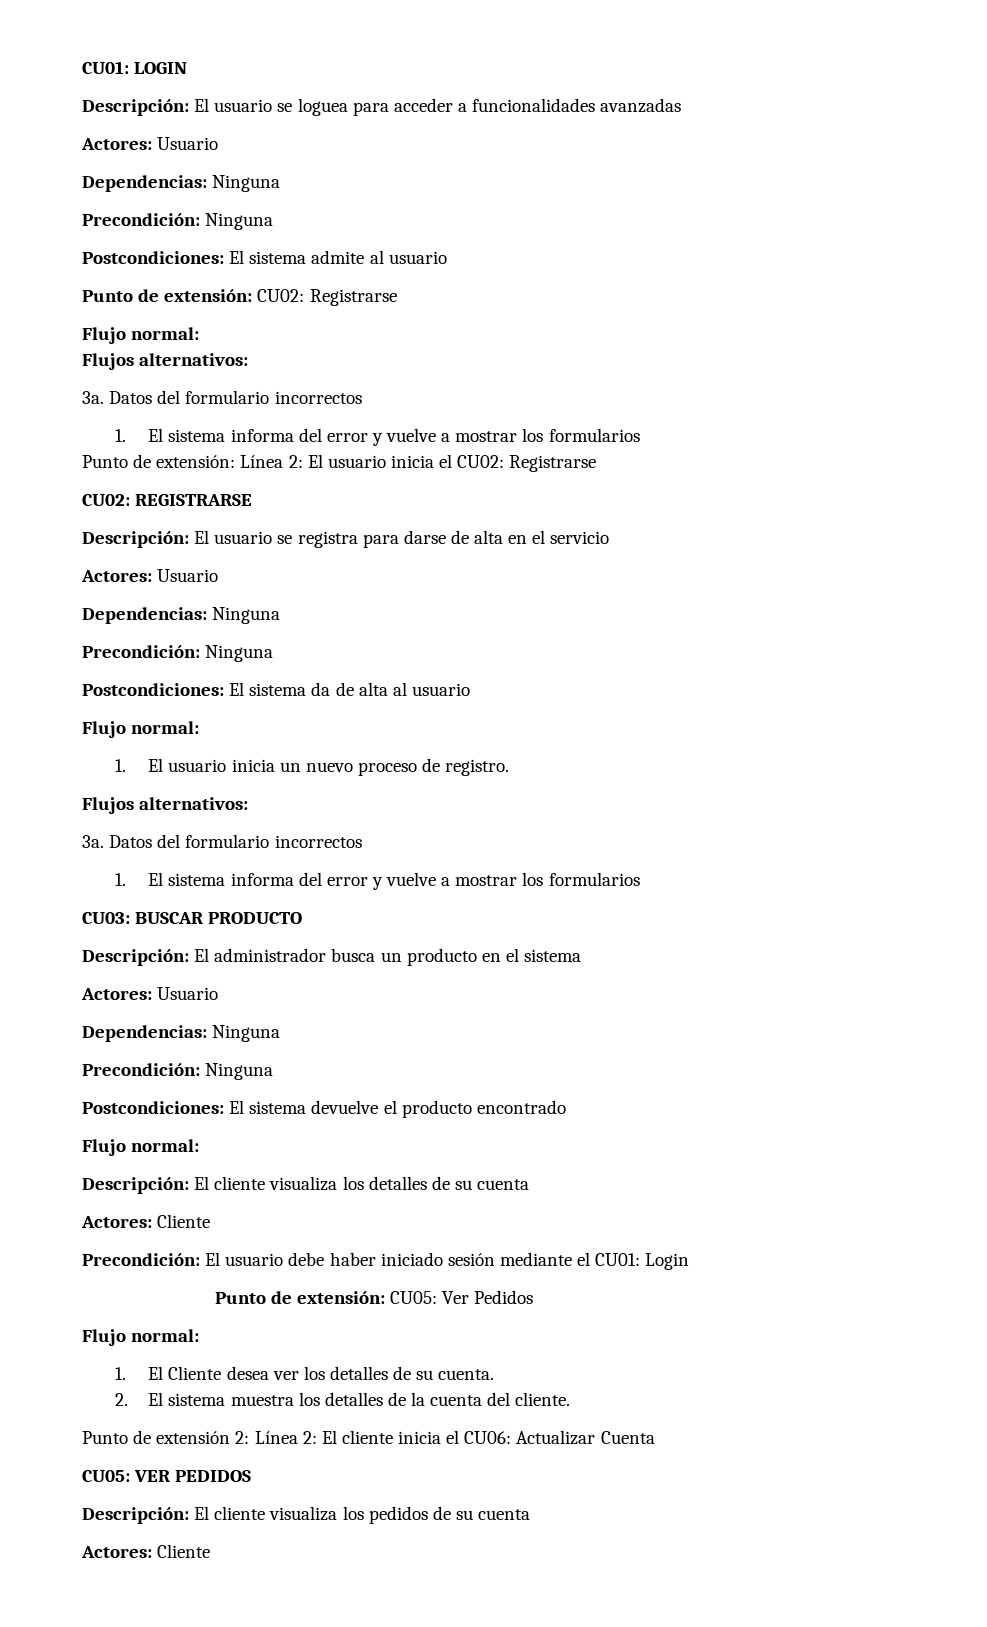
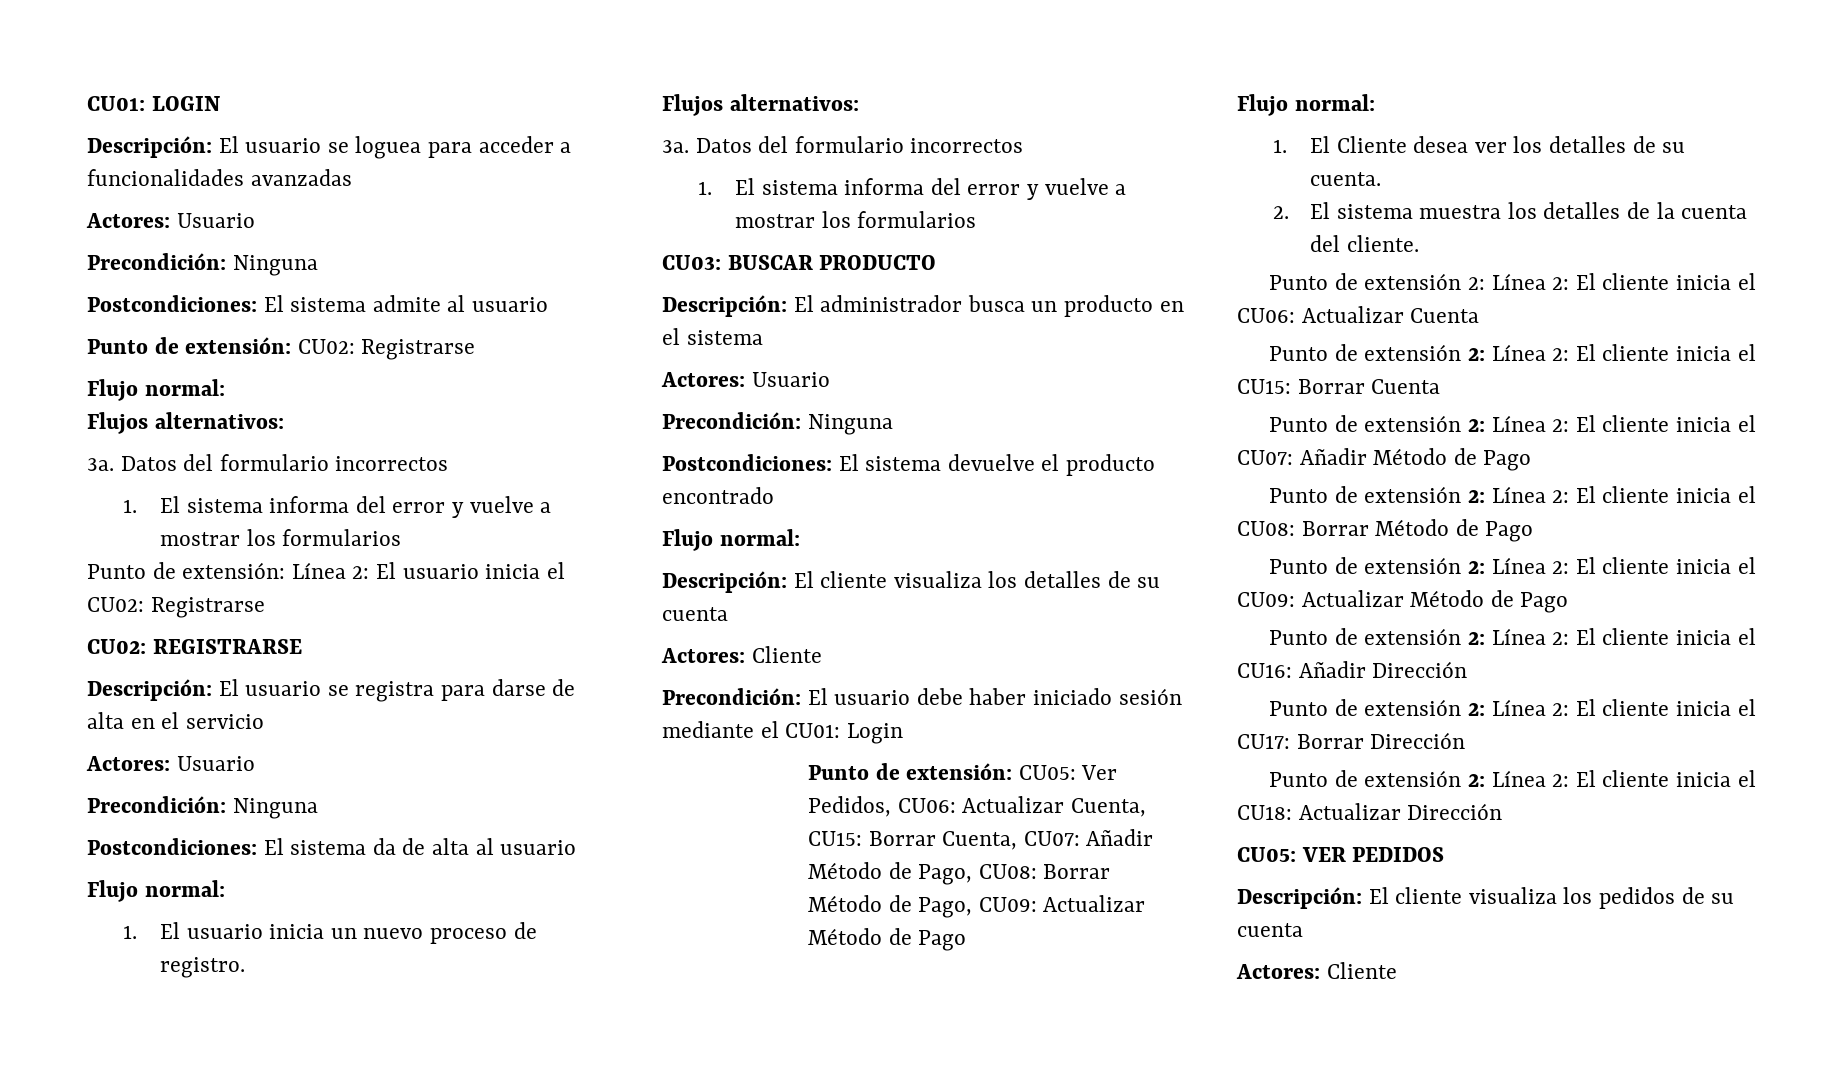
  Descripción: El usuario se loguea para acceder a funcionalidades avanzadas
  Actores: Usuario
- Dependencias: Ninguna
  Descripción: El usuario se registra para darse de alta en el servicio
  Actores: Usuario
- Dependencias: Ninguna
  Descripción: El administrador busca un producto en el sistema
  Actores: Usuario
- Dependencias: Ninguna
- Punto de extensión: CU05: Ver Pedidos
+ Punto de extensión: CU05: Ver Pedidos, CU06: Actualizar Cuenta, CU15: Borrar Cuenta, CU07: Añadir Método de Pago, CU08: Borrar Método de Pago, CU09: Actualizar Método de Pago
+ Punto de extensión 2: Línea 2: El cliente inicia el CU15: Borrar Cuenta
+ Punto de extensión 2: Línea 2: El cliente inicia el CU07: Añadir Método de Pago
+ Punto de extensión 2: Línea 2: El cliente inicia el CU08: Borrar Método de Pago
+ Punto de extensión 2: Línea 2: El cliente inicia el CU09: Actualizar Método de Pago
+ Punto de extensión 2: Línea 2: El cliente inicia el CU16: Añadir Dirección
+ Punto de extensión 2: Línea 2: El cliente inicia el CU17: Borrar Dirección
+ Punto de extensión 2: Línea 2: El cliente inicia el CU18: Actualizar Dirección

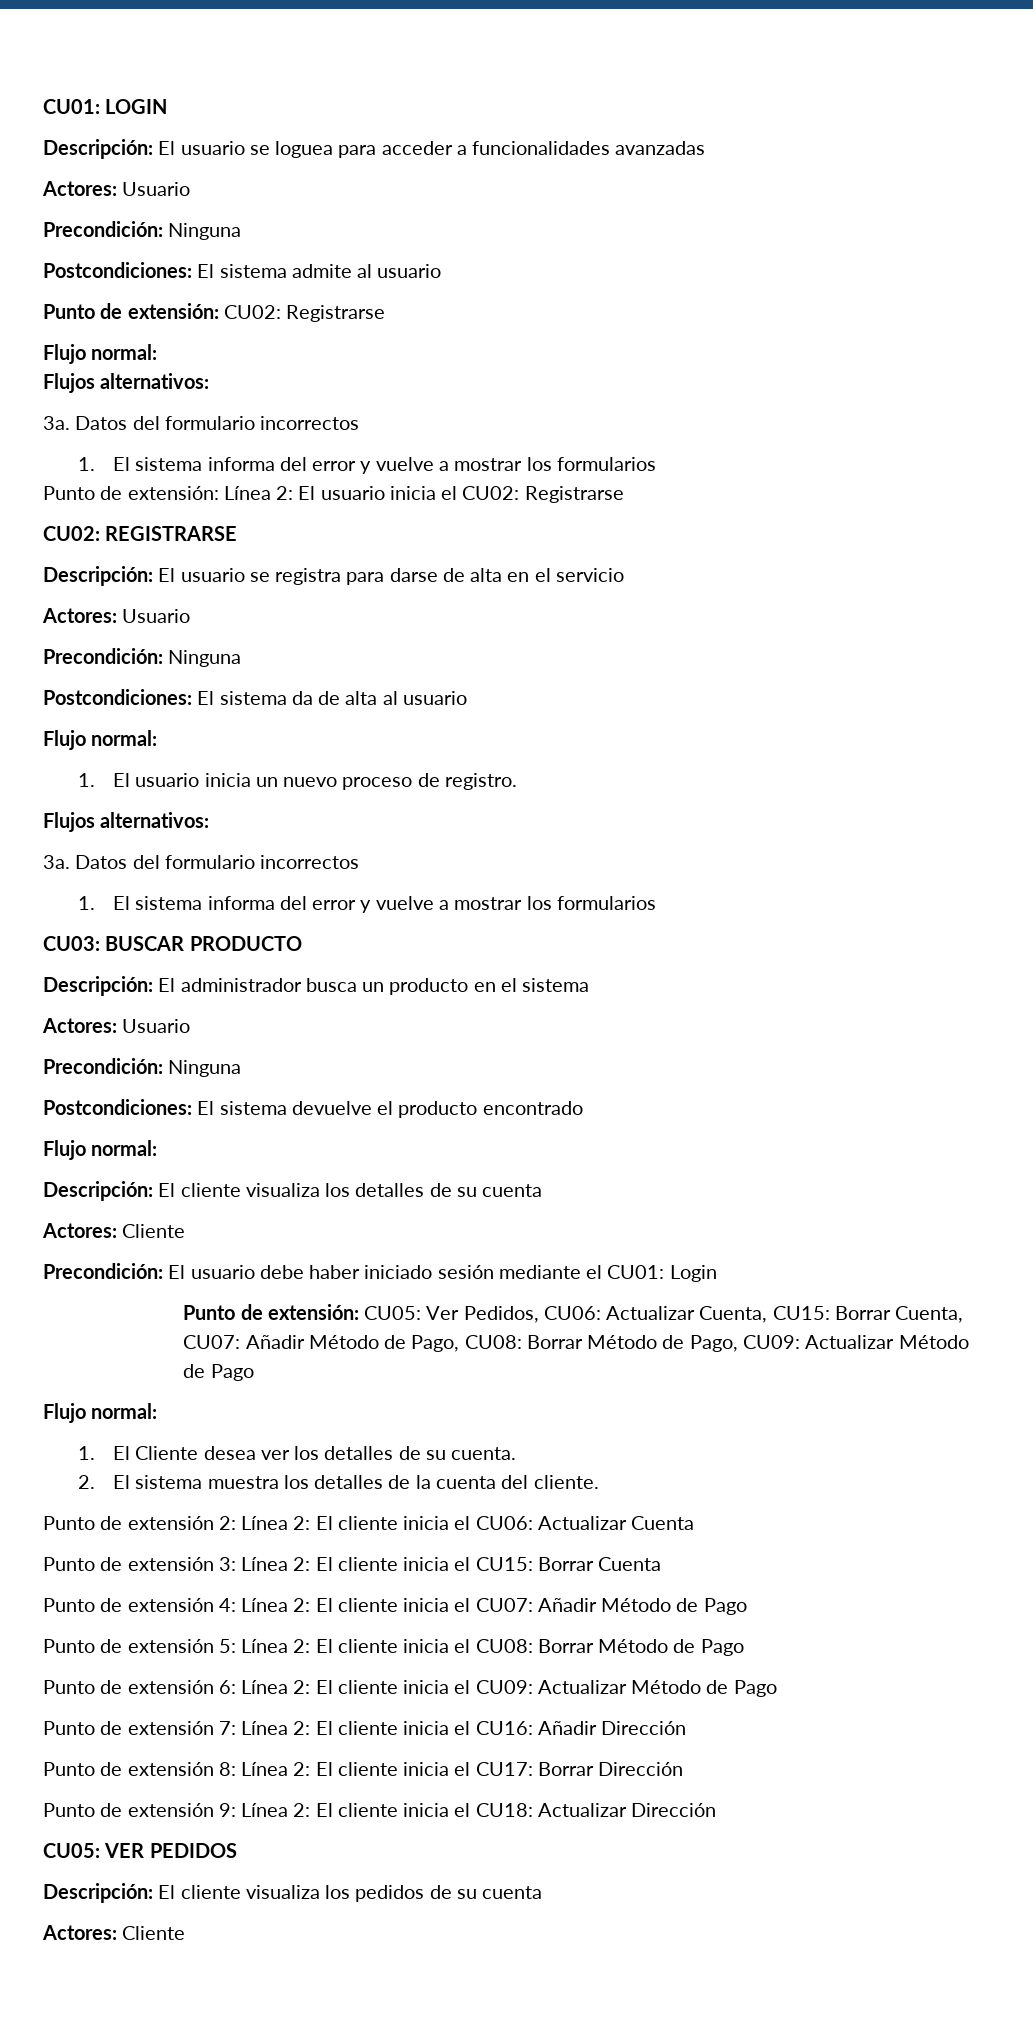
- Punto de extensión 2: Línea 2: El cliente inicia el CU15: Borrar Cuenta
+ Punto de extensión 3: Línea 2: El cliente inicia el CU15: Borrar Cuenta
- Punto de extensión 2: Línea 2: El cliente inicia el CU07: Añadir Método de Pago
+ Punto de extensión 4: Línea 2: El cliente inicia el CU07: Añadir Método de Pago
- Punto de extensión 2: Línea 2: El cliente inicia el CU08: Borrar Método de Pago
+ Punto de extensión 5: Línea 2: El cliente inicia el CU08: Borrar Método de Pago
- Punto de extensión 2: Línea 2: El cliente inicia el CU09: Actualizar Método de Pago
+ Punto de extensión 6: Línea 2: El cliente inicia el CU09: Actualizar Método de Pago
- Punto de extensión 2: Línea 2: El cliente inicia el CU16: Añadir Dirección
+ Punto de extensión 7: Línea 2: El cliente inicia el CU16: Añadir Dirección
- Punto de extensión 2: Línea 2: El cliente inicia el CU17: Borrar Dirección
+ Punto de extensión 8: Línea 2: El cliente inicia el CU17: Borrar Dirección
- Punto de extensión 2: Línea 2: El cliente inicia el CU18: Actualizar Dirección
+ Punto de extensión 9: Línea 2: El cliente inicia el CU18: Actualizar Dirección

